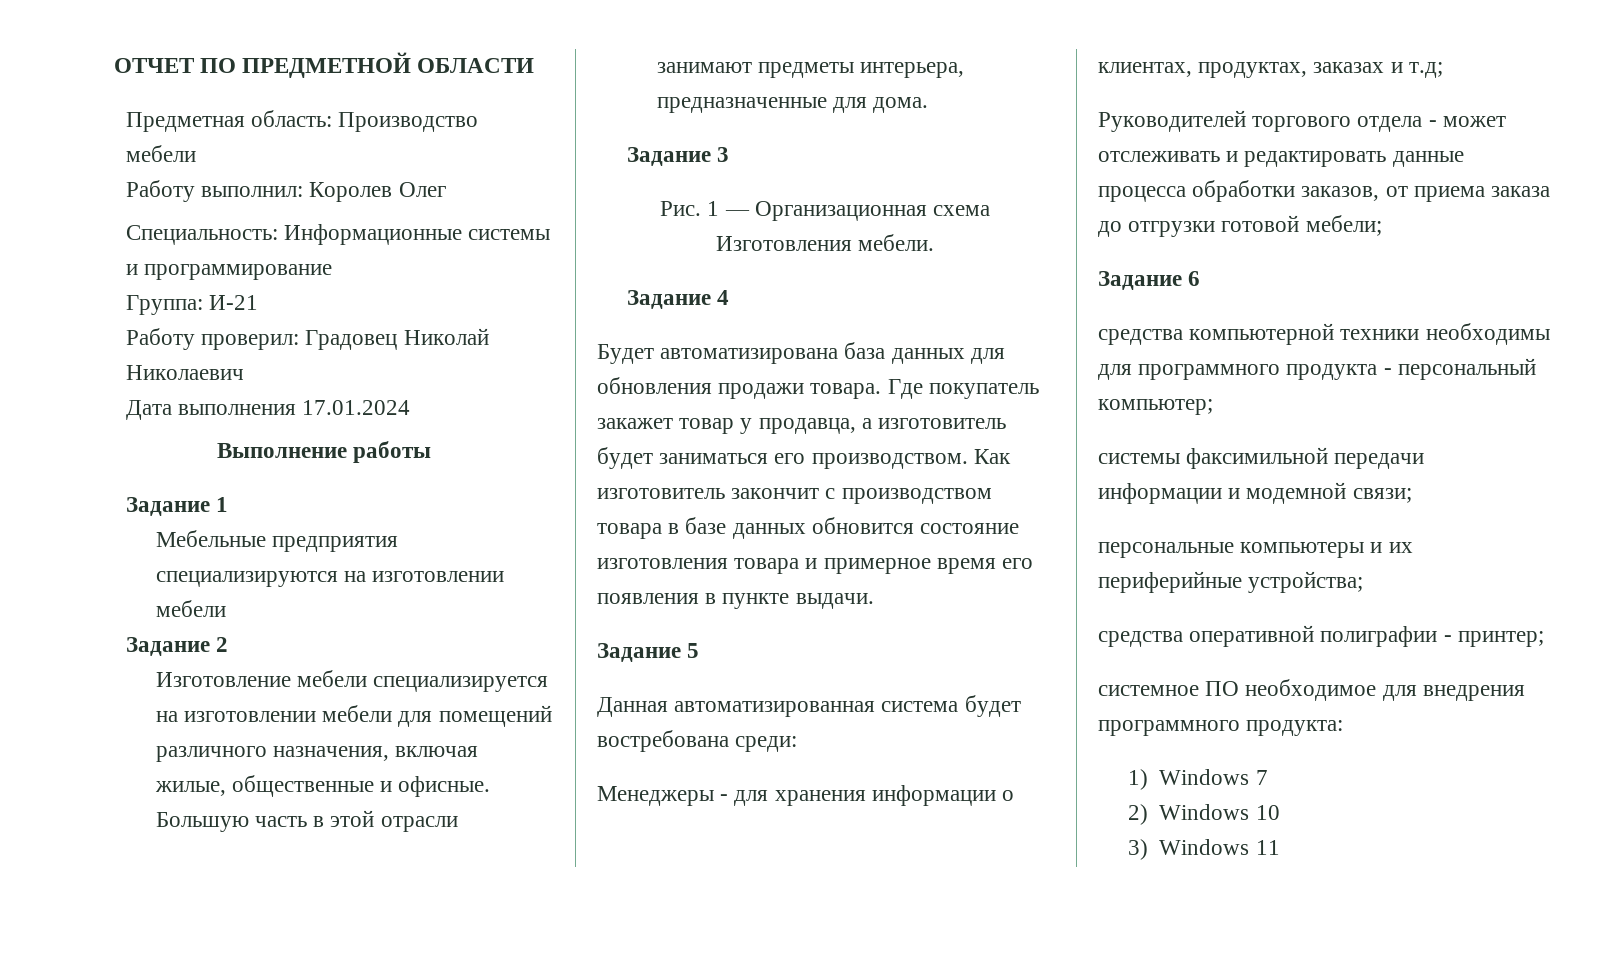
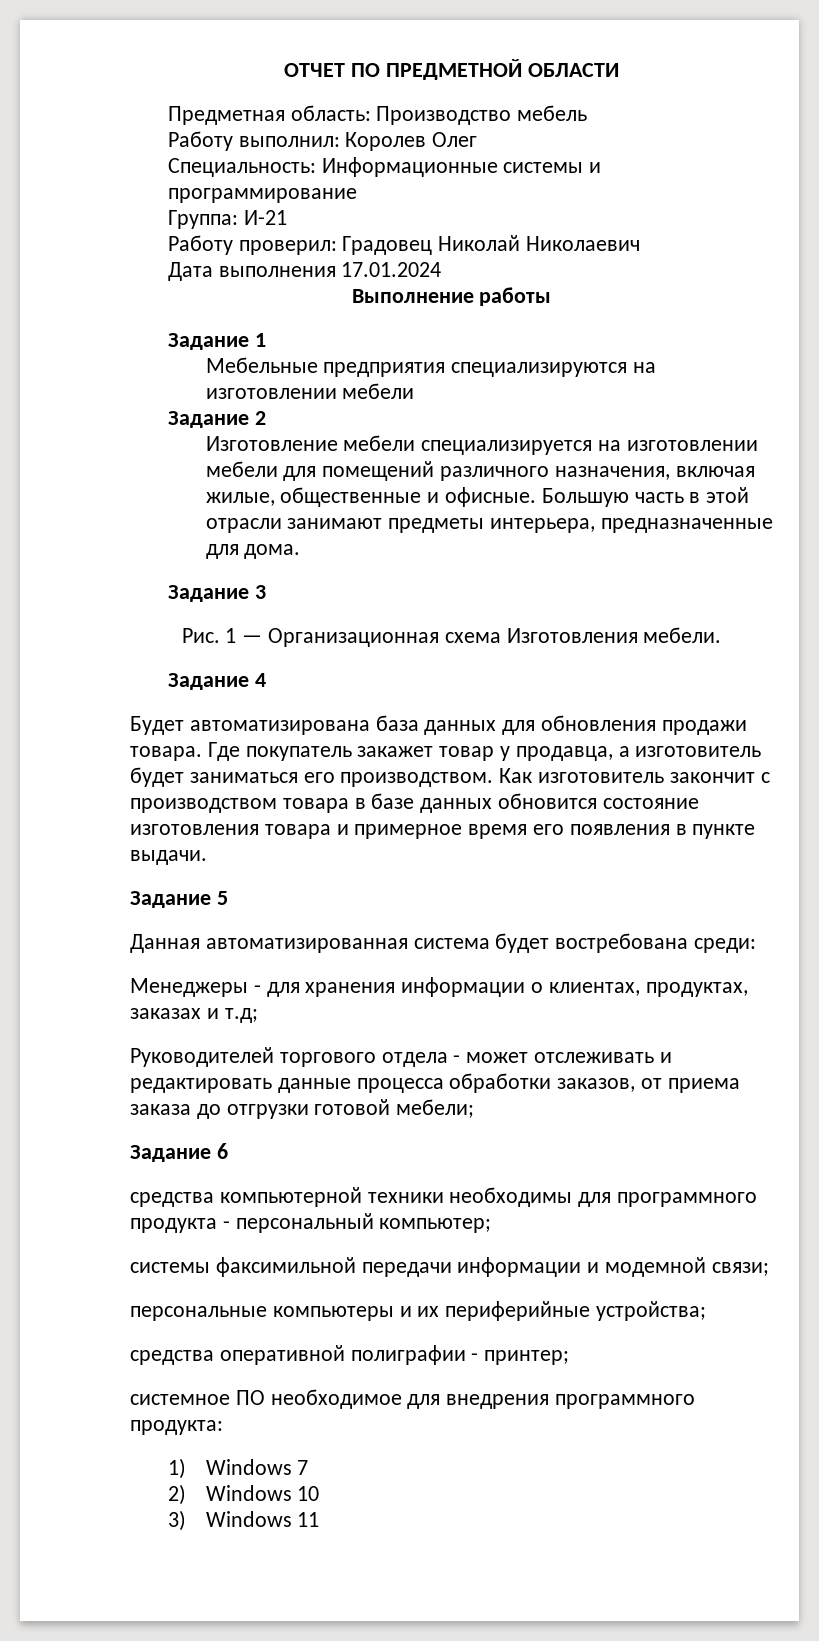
- Предметная область: Производство мебели
+ Предметная область: Производство мебель

